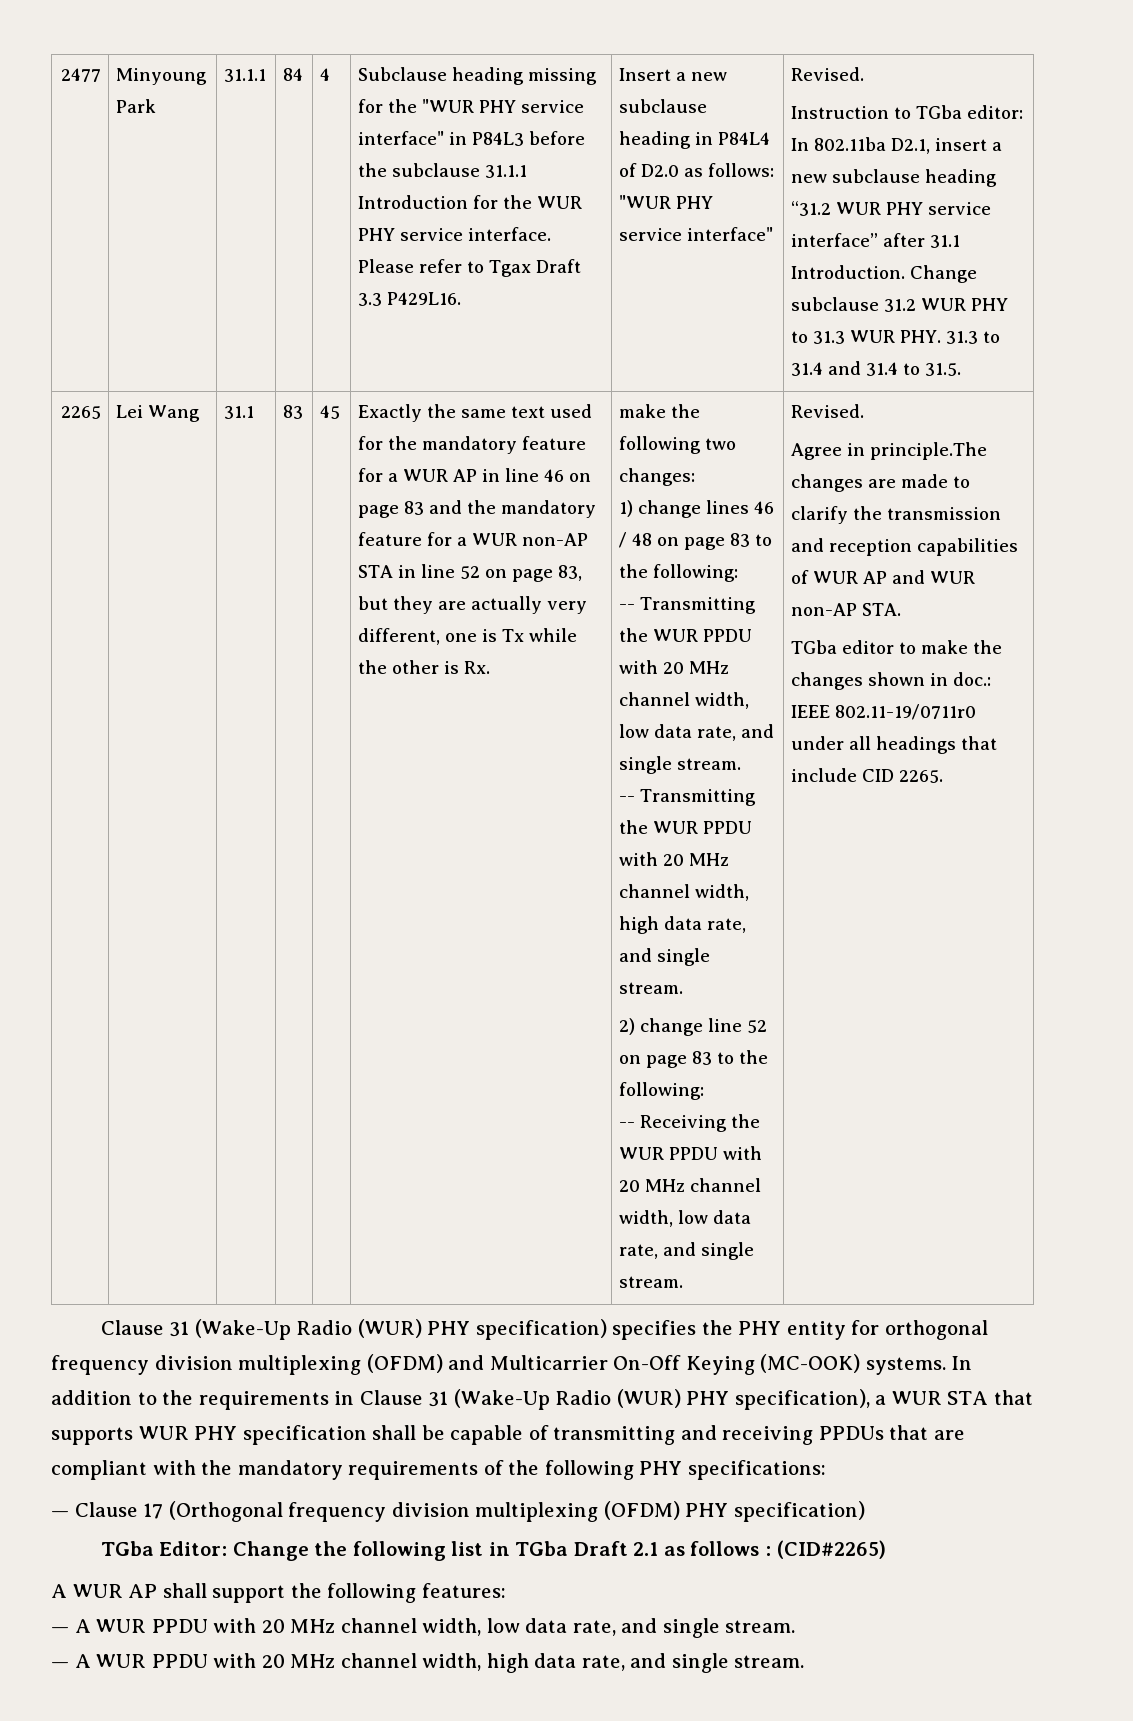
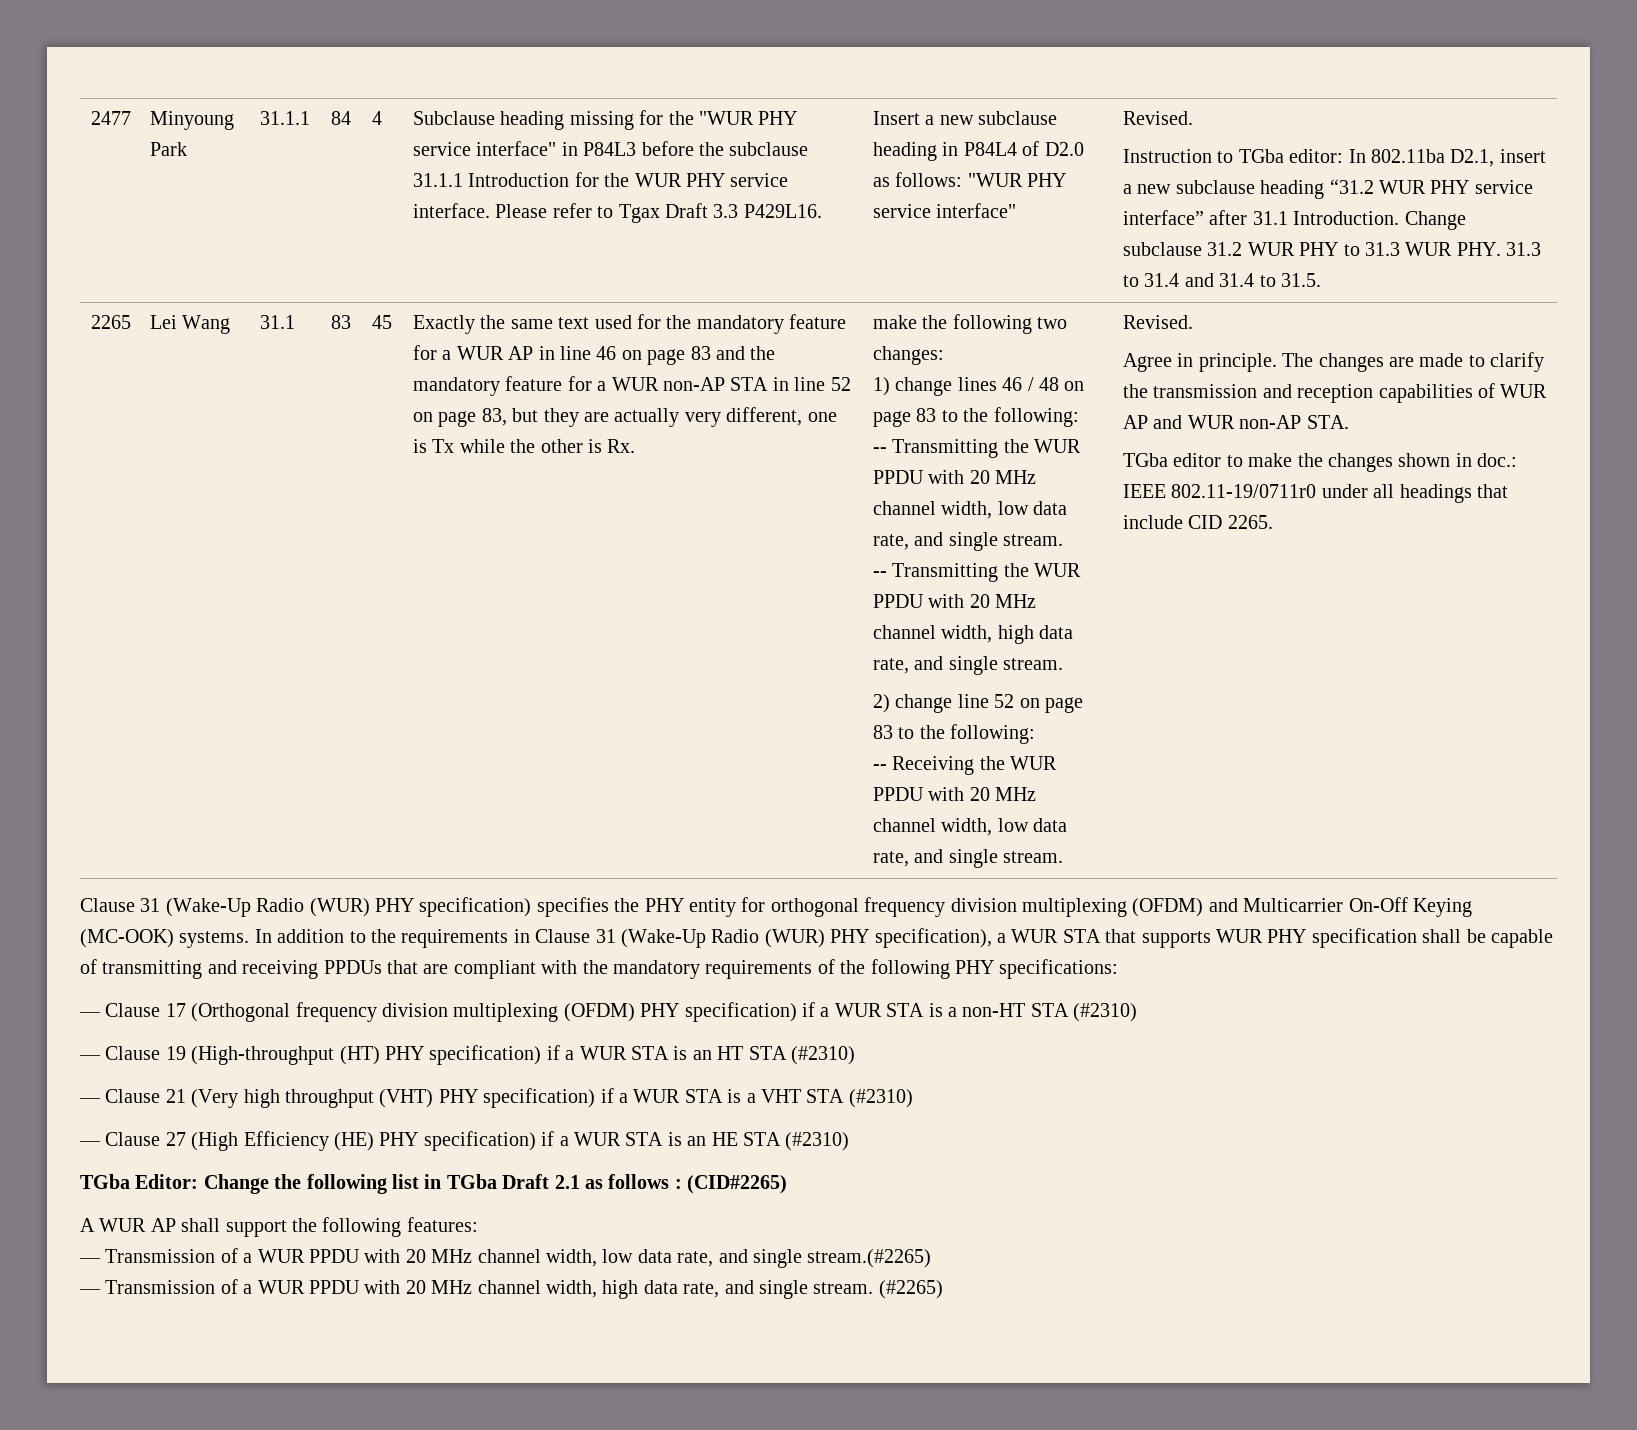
- Agree in principle.The changes are made to clarify the transmission and reception capabilities of WUR AP and WUR non-AP STA.
+ Agree in principle. The changes are made to clarify the transmission and reception capabilities of WUR AP and WUR non-AP STA.
- — Clause 17 (Orthogonal frequency division multiplexing (OFDM) PHY specification)
+ — Clause 17 (Orthogonal frequency division multiplexing (OFDM) PHY specification) if a WUR STA is a non-HT STA (#2310)
+ — Clause 19 (High-throughput (HT) PHY specification) if a WUR STA is an HT STA (#2310)
+ — Clause 21 (Very high throughput (VHT) PHY specification) if a WUR STA is a VHT STA (#2310)
+ — Clause 27 (High Efficiency (HE) PHY specification) if a WUR STA is an HE STA (#2310)
- — A WUR PPDU with 20 MHz channel width, low data rate, and single stream.
- — A WUR PPDU with 20 MHz channel width, high data rate, and single stream.
+ — Transmission of a WUR PPDU with 20 MHz channel width, low data rate, and single stream.(#2265)
+ — Transmission of a WUR PPDU with 20 MHz channel width, high data rate, and single stream.
+ (#2265)

